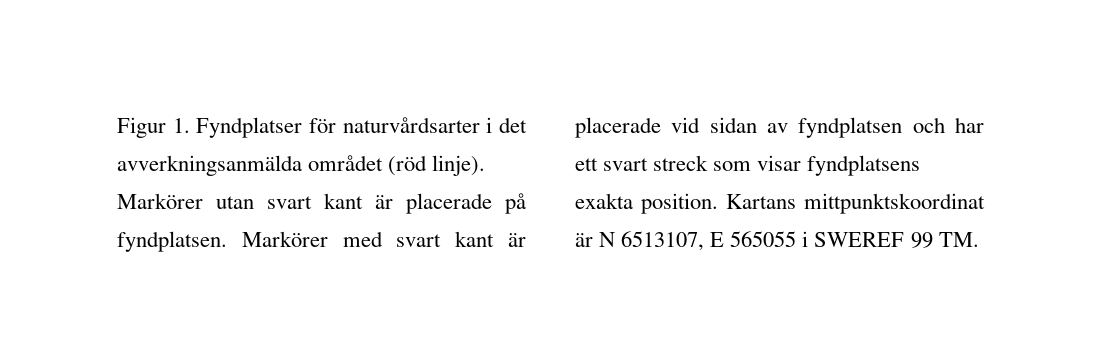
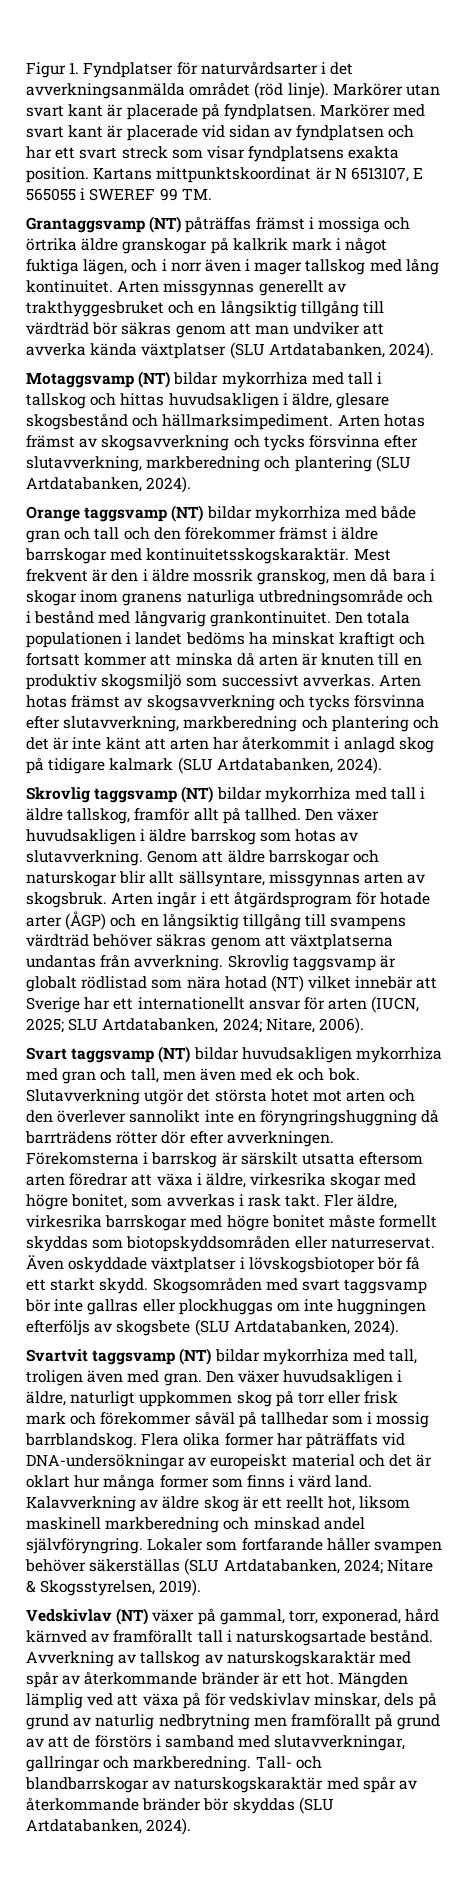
+ Grantaggsvamp (NT) påträffas främst i mossiga och örtrika äldre granskogar på kalkrik mark i något fuktiga lägen, och i norr även i mager tallskog med lång kontinuitet. Arten missgynnas generellt av trakthyggesbruket och en långsiktig tillgång till värdträd bör säkras genom att man undviker att avverka kända växtplatser (SLU Artdatabanken, 2024).
+ Motaggsvamp (NT) bildar mykorrhiza med tall i tallskog och hittas huvudsakligen i äldre, glesare skogsbestånd och hällmarksimpediment. Arten hotas främst av skogsavverkning och tycks försvinna efter slutavverkning, markberedning och plantering (SLU Artdatabanken, 2024).
+ Orange taggsvamp (NT) bildar mykorrhiza med både gran och tall och den förekommer främst i äldre barrskogar med kontinuitetsskogskaraktär. Mest frekvent är den i äldre mossrik granskog, men då bara i skogar inom granens naturliga utbredningsområde och i bestånd med långvarig grankontinuitet. Den totala populationen i landet bedöms ha minskat kraftigt och fortsatt kommer att minska då arten är knuten till en produktiv skogsmiljö som successivt avverkas. Arten hotas främst av skogsavverkning och tycks försvinna efter slutavverkning, markberedning och plantering och det är inte känt att arten har återkommit i anlagd skog på tidigare kalmark (SLU Artdatabanken, 2024).
+ Skrovlig taggsvamp (NT) bildar mykorrhiza med tall i äldre tallskog, framför allt på tallhed. Den växer huvudsakligen i äldre barrskog som hotas av slutavverkning. Genom att äldre barrskogar och naturskogar blir allt sällsyntare, missgynnas arten av skogsbruk. Arten ingår i ett åtgärdsprogram för hotade arter (ÅGP) och en långsiktig tillgång till svampens värdträd behöver säkras genom att växtplatserna undantas från avverkning. Skrovlig taggsvamp är globalt rödlistad som nära hotad (NT) vilket innebär att Sverige har ett internationellt ansvar för arten (IUCN, 2025; SLU Artdatabanken, 2024; Nitare, 2006).
+ Svart taggsvamp (NT) bildar huvudsakligen mykorrhiza med gran och tall, men även med ek och bok. Slutavverkning utgör det största hotet mot arten och den överlever sannolikt inte en föryngringshuggning då barrträdens rötter dör efter avverkningen. Förekomsterna i barrskog är särskilt utsatta eftersom arten föredrar att växa i äldre, virkesrika skogar med högre bonitet, som avverkas i rask takt. Fler äldre, virkesrika barrskogar med högre bonitet måste formellt skyddas som biotopskyddsområden eller naturreservat. Även oskyddade växtplatser i lövskogsbiotoper bör få ett starkt skydd. Skogsområden med svart taggsvamp bör inte gallras eller plockhuggas om inte huggningen efterföljs av skogsbete (SLU Artdatabanken, 2024).
+ Svartvit taggsvamp (NT) bildar mykorrhiza med tall, troligen även med gran. Den växer huvudsakligen i äldre, naturligt uppkommen skog på torr eller frisk mark och förekommer såväl på tallhedar som i mossig barrblandskog. Flera olika former har påträffats vid DNA-undersökningar av europeiskt material och det är oklart hur många former som finns i värd land. Kalavverkning av äldre skog är ett reellt hot, liksom maskinell markberedning och minskad andel självföryngring. Lokaler som fortfarande håller svampen behöver säkerställas (SLU Artdatabanken, 2024; Nitare & Skogsstyrelsen, 2019).
+ Vedskivlav (NT) växer på gammal, torr, exponerad, hård kärnved av framförallt tall i naturskogsartade bestånd. Avverkning av tallskog av naturskogskaraktär med spår av återkommande bränder är ett hot. Mängden lämplig ved att växa på för vedskivlav minskar, dels på grund av naturlig nedbrytning men framförallt på grund av att de förstörs i samband med slutavverkningar, gallringar och markberedning. Tall- och blandbarrskogar av naturskogskaraktär med spår av återkommande bränder bör skyddas (SLU Artdatabanken, 2024).

